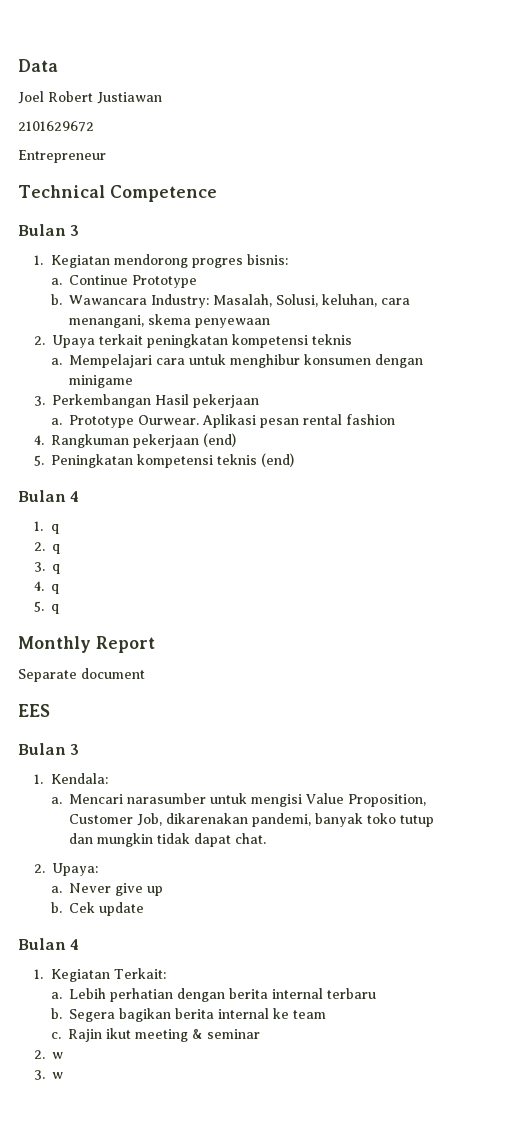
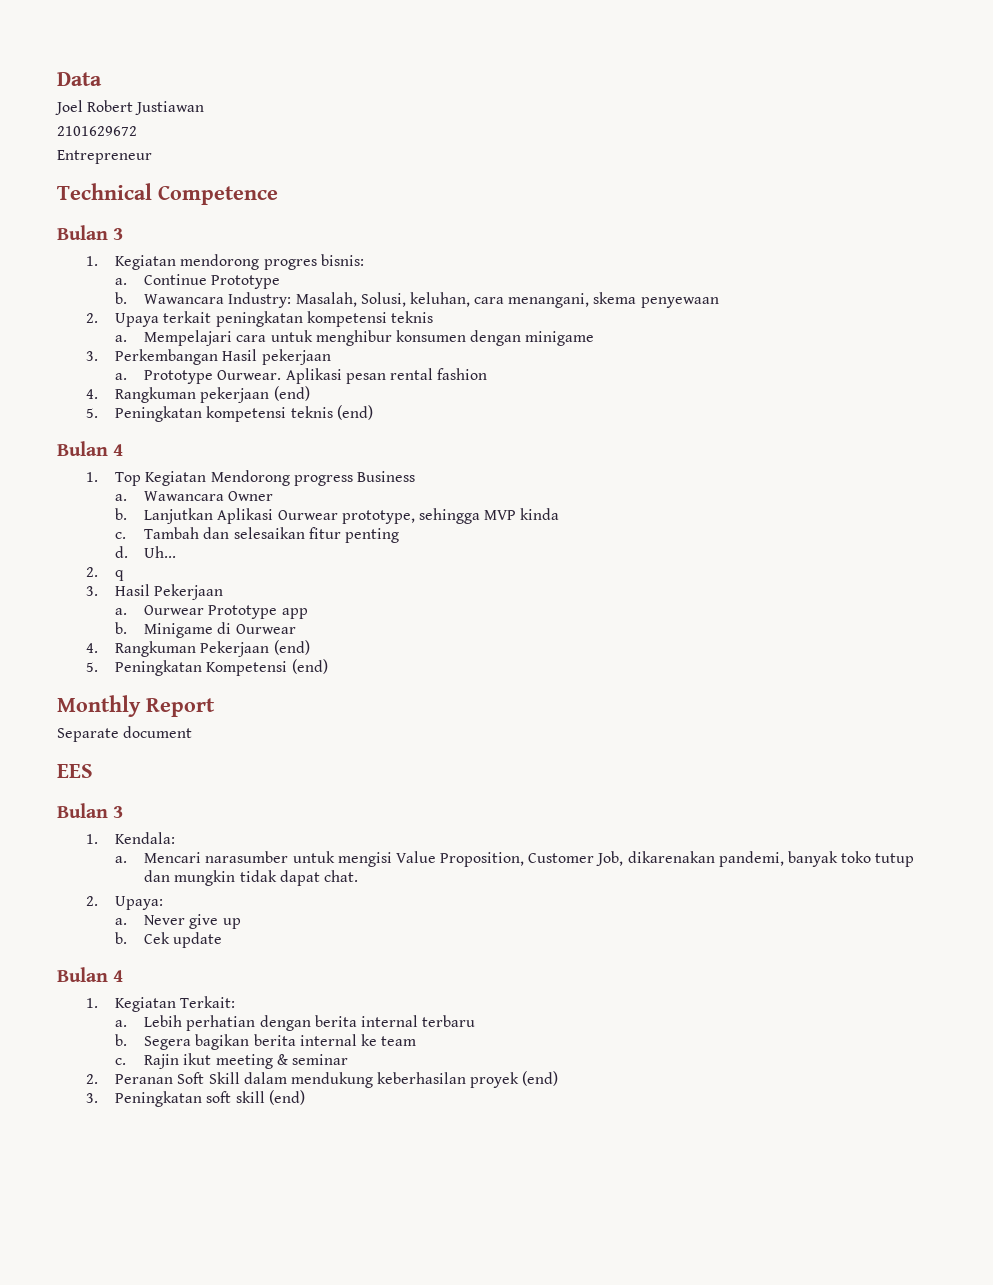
- 1. q
+ 1. Top Kegiatan Mendorong progress Business
+ a. Wawancara Owner
+ b. Lanjutkan Aplikasi Ourwear prototype, sehingga MVP kinda
+ c. Tambah dan selesaikan fitur penting
+ d. Uh...
  2. q
- 3. q
- 4. q
- 5. q
+ 3. Hasil Pekerjaan
+ a. Ourwear Prototype app
+ b. Minigame di Ourwear
+ 4. Rangkuman Pekerjaan (end)
+ 5. Peningkatan Kompetensi (end)
- 2. w
- 3. w
+ 2. Peranan Soft Skill dalam mendukung keberhasilan proyek (end)
+ 3. Peningkatan soft skill (end)

